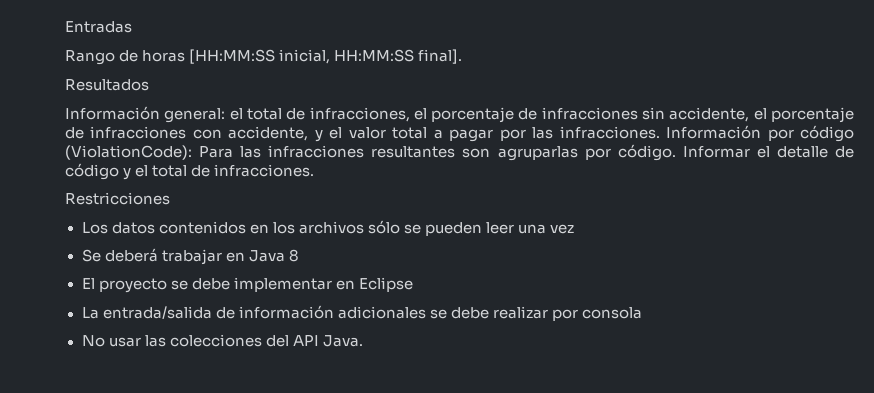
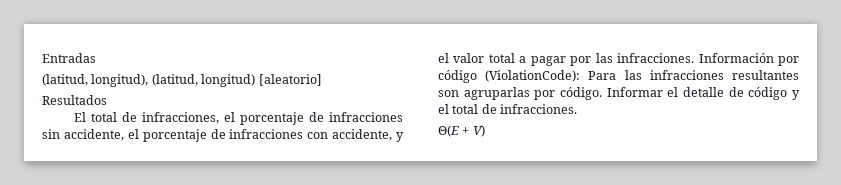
- Rango de horas [HH:MM:SS inicial, HH:MM:SS final].
+ (latitud, longitud), (latitud, longitud) [aleatorio]
  Resultados
- Información general: el total de infracciones, el porcentaje de infracciones sin accidente, el porcentaje de infracciones con accidente, y el valor total a pagar por las infracciones.
+ El total de infracciones, el porcentaje de infracciones sin accidente, el porcentaje de infracciones con accidente, y el valor total a pagar por las infracciones.
- Restricciones
- Los datos contenidos en los archivos sólo se pueden leer una vez
- Se deberá trabajar en Java 8
- El proyecto se debe implementar en Eclipse
- La entrada/salida de información adicionales se debe realizar por consola
- No usar las colecciones del API Java.
+ Θ(E + V)

